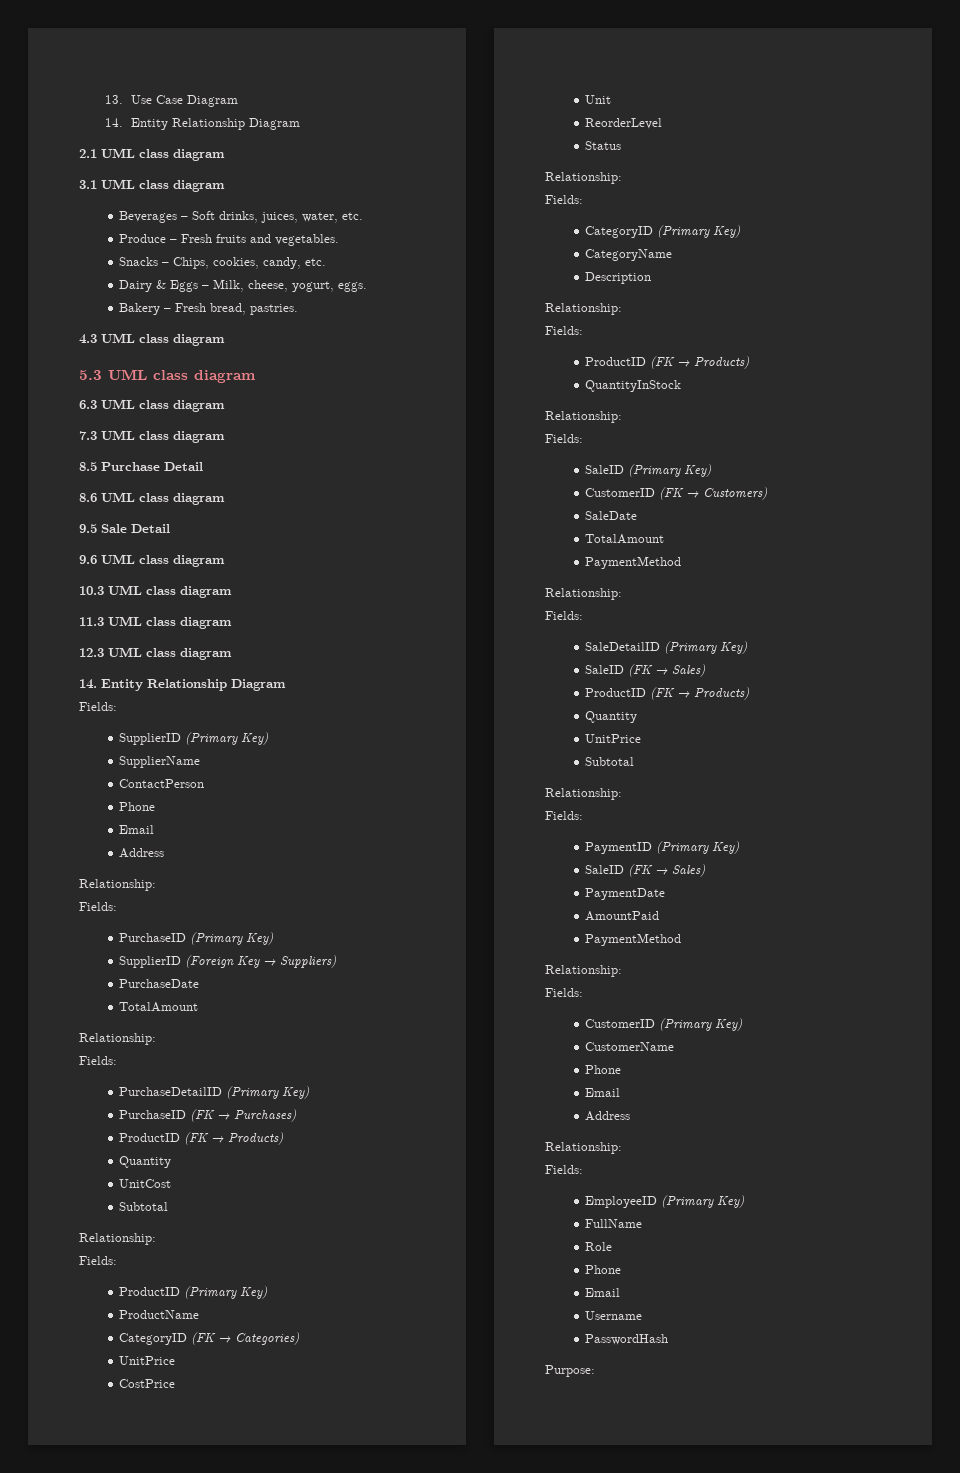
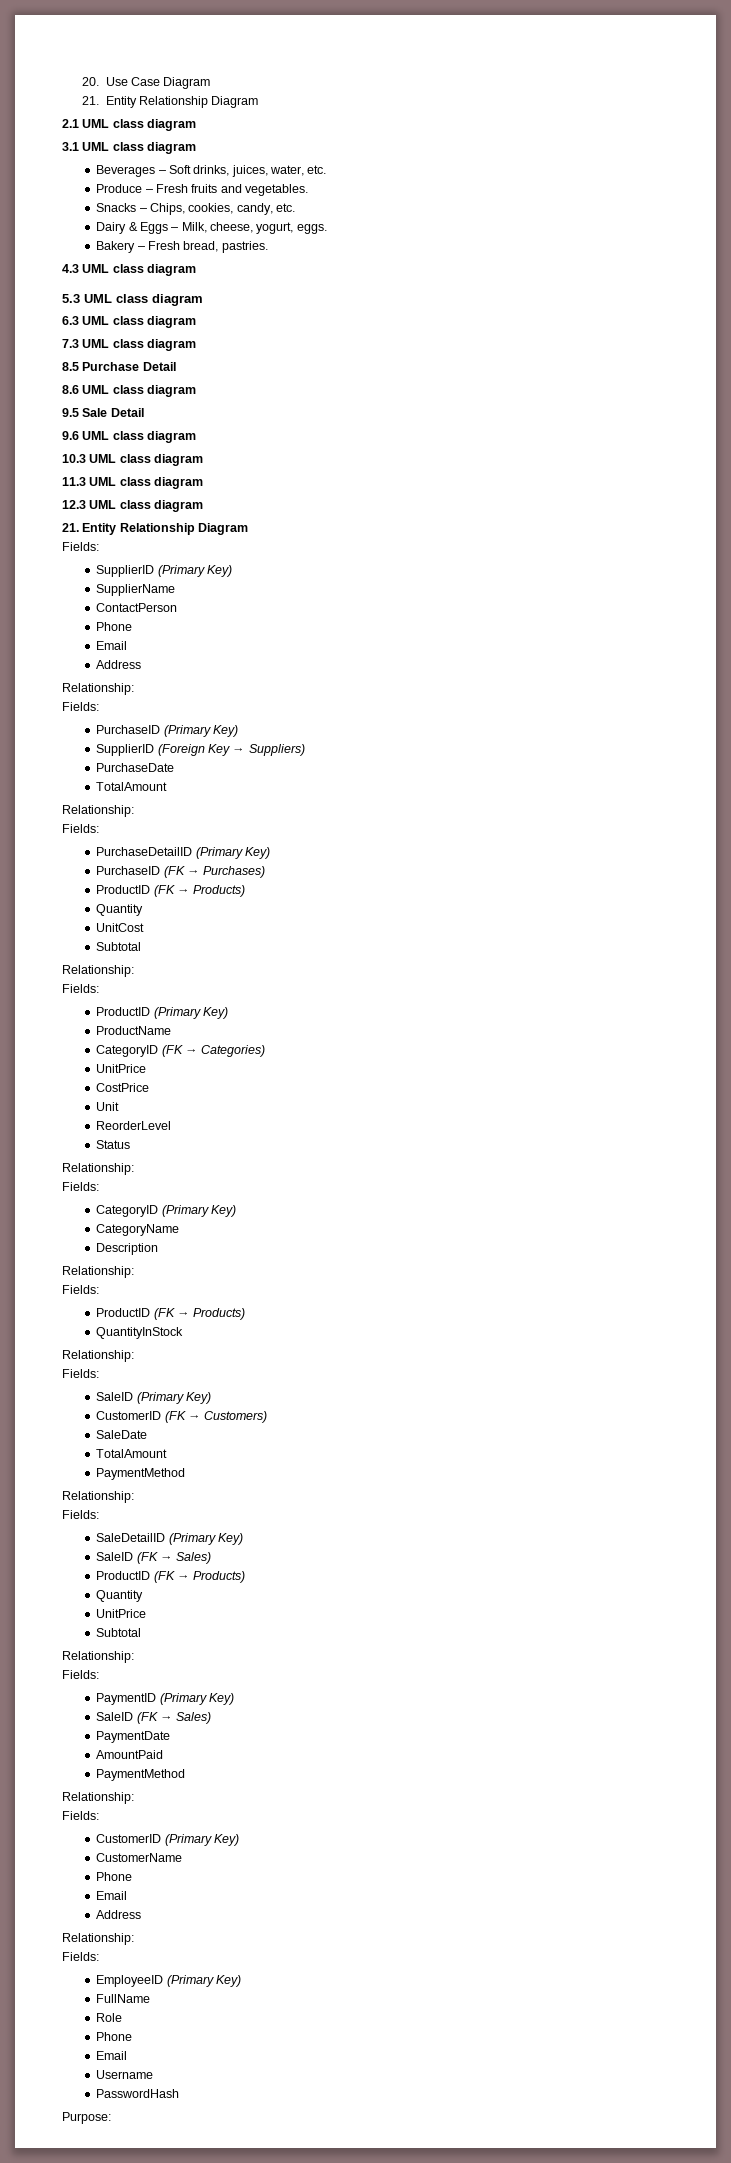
- 13. Use Case Diagram
- 14. Entity Relationship Diagram
+ 20. Use Case Diagram
+ 21. Entity Relationship Diagram
  12.3 UML class diagram
- 14. Entity Relationship Diagram
+ 21. Entity Relationship Diagram

